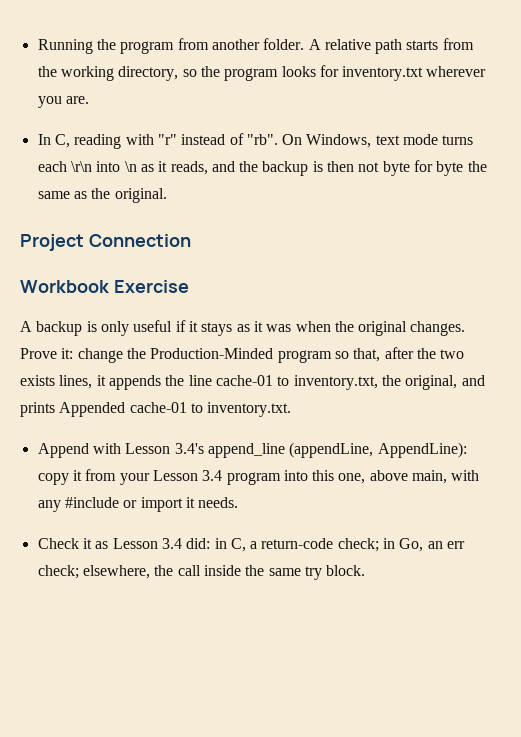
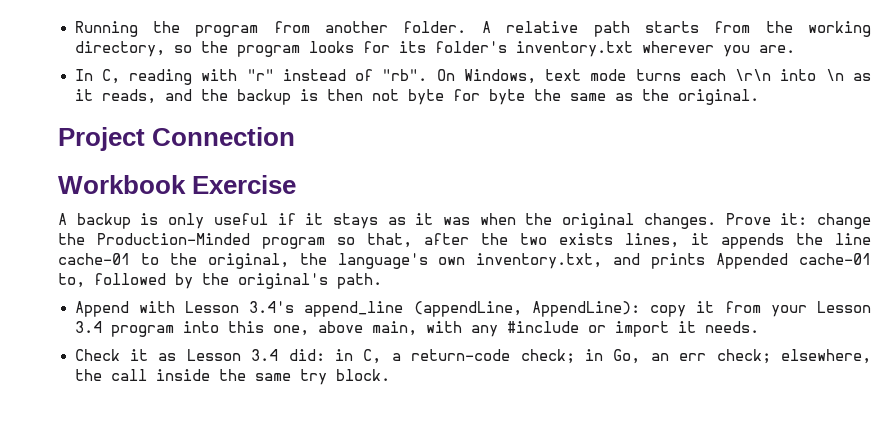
- A relative path starts from the working directory, so the program looks for inventory.txt wherever you are.
+ A relative path starts from the working directory, so the program looks for its folder's inventory.txt wherever you are.
- Prove it: change the Production-Minded program so that, after the two exists lines, it appends the line cache-01 to inventory.txt, the original, and prints Appended cache-01 to inventory.txt.
+ Prove it: change the Production-Minded program so that, after the two exists lines, it appends the line cache-01 to the original, the language's own inventory.txt, and prints Appended cache-01 to, followed by the original's path.

